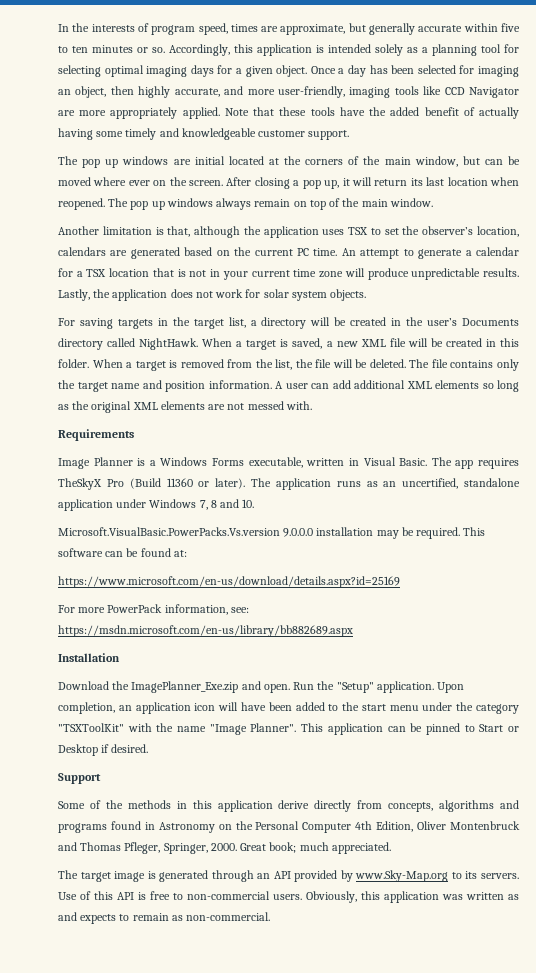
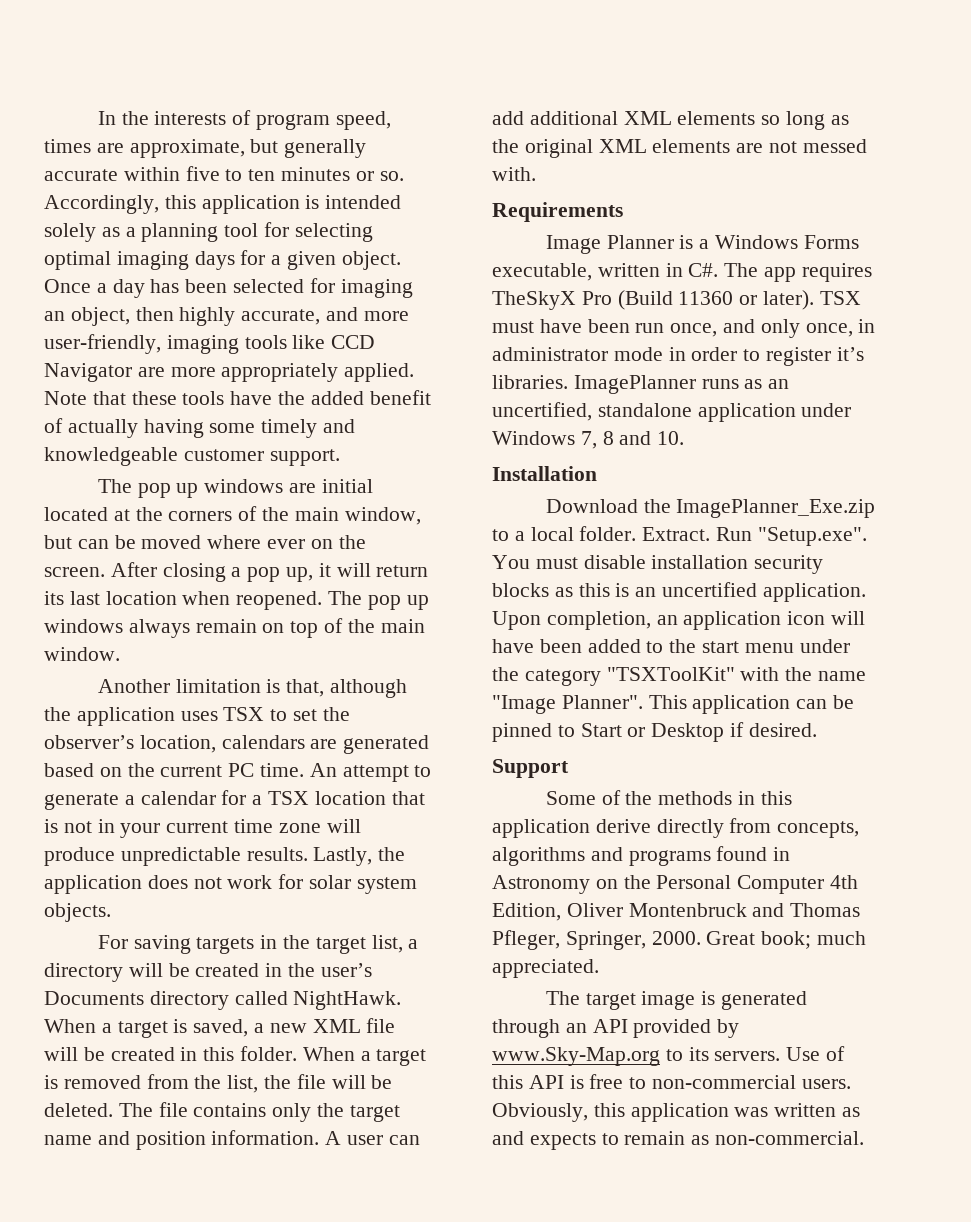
- Image Planner is a Windows Forms executable, written in Visual Basic. The app requires TheSkyX Pro (Build 11360 or later).
+ Image Planner is a Windows Forms executable, written in C#. The app requires TheSkyX Pro (Build 11360 or later).
- The application runs as an uncertified, standalone application under Windows 7, 8 and 10.
+ TSX must have been run once, and only once, in administrator mode in order to register it’s libraries. ImagePlanner runs as an uncertified, standalone application under Windows 7, 8 and 10.
- Microsoft.VisualBasic.PowerPacks.Vs.version 9.0.0.0 installation may be required. This software can be found at:
- https://www.microsoft.com/en-us/download/details.aspx?id=25169
- For more PowerPack information, see: https://msdn.microsoft.com/en-us/library/bb882689.aspx
  Installation
- Download the ImagePlanner_Exe.zip and open. Run the "Setup" application.
+ Download the ImagePlanner_Exe.zip to a local folder. Extract. Run "Setup.exe". You must disable installation security blocks as this is an uncertified application.

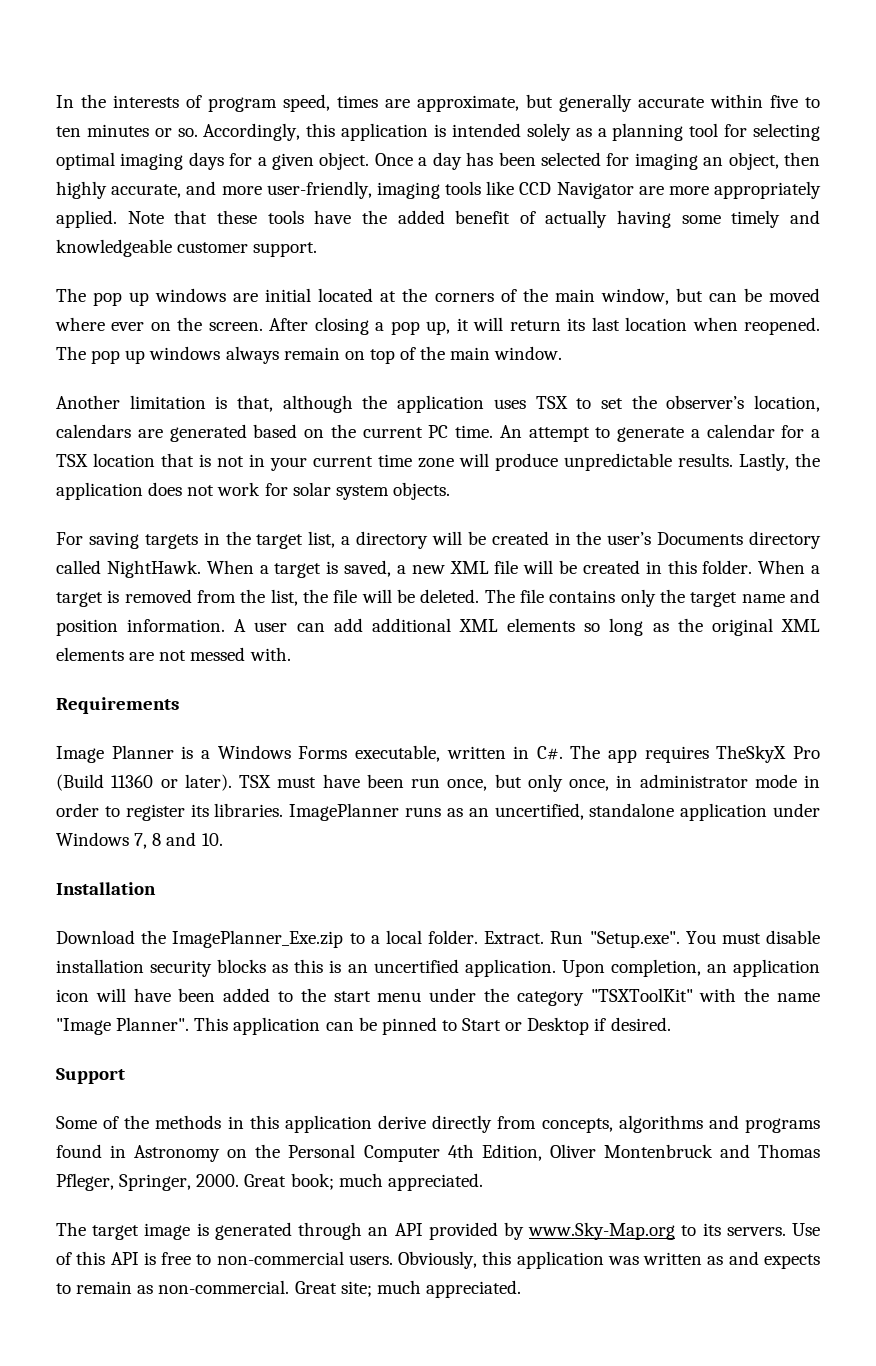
- TSX must have been run once, and only once, in administrator mode in order to register it’s libraries.
+ TSX must have been run once, but only once, in administrator mode in order to register its libraries.
+ Great site; much appreciated.

